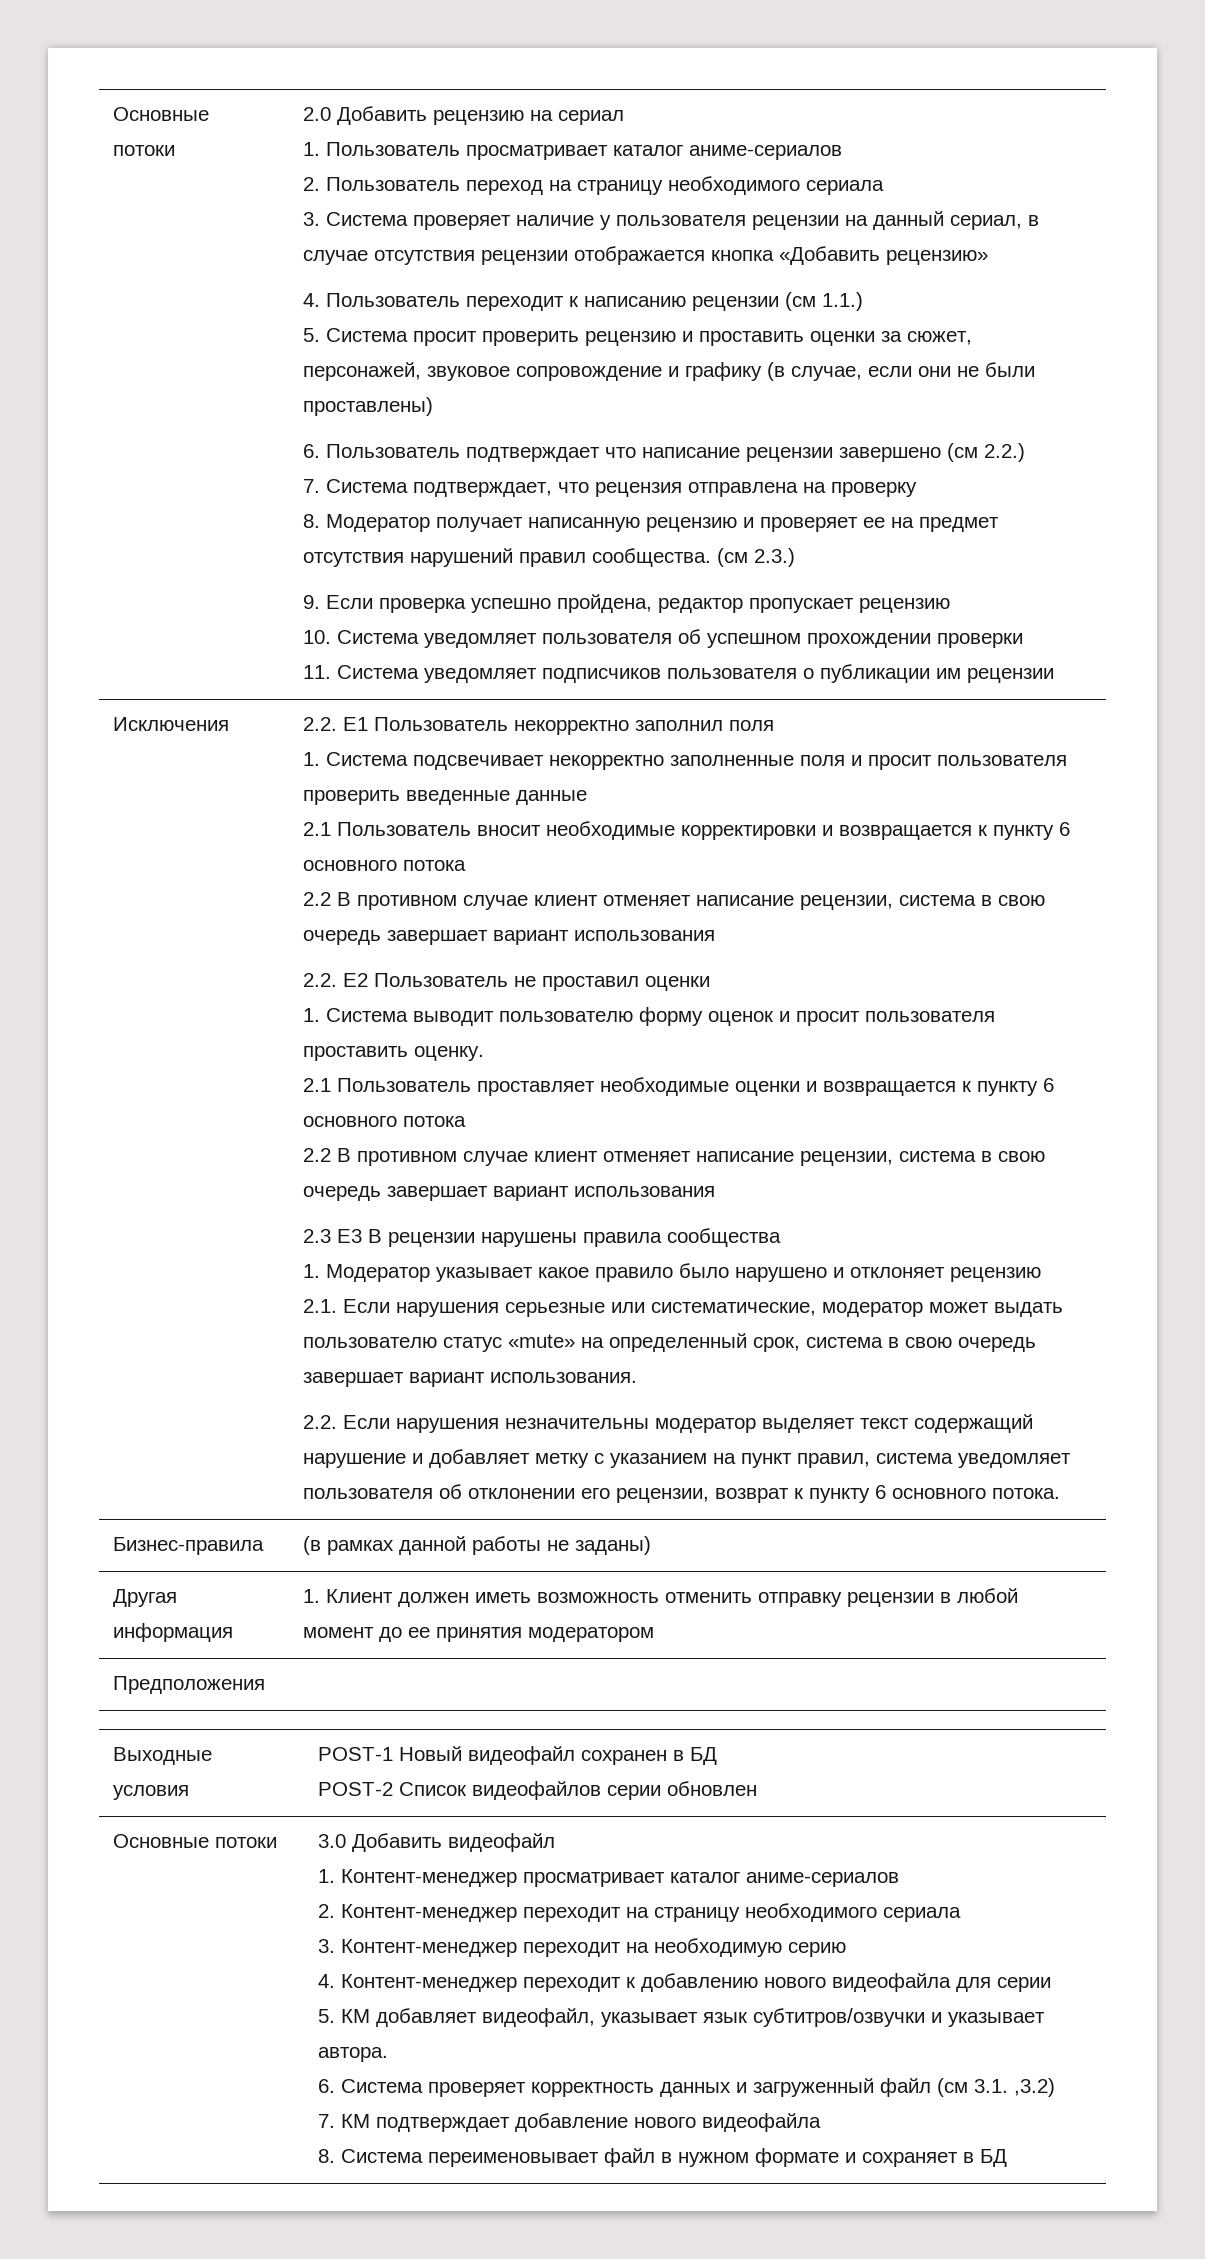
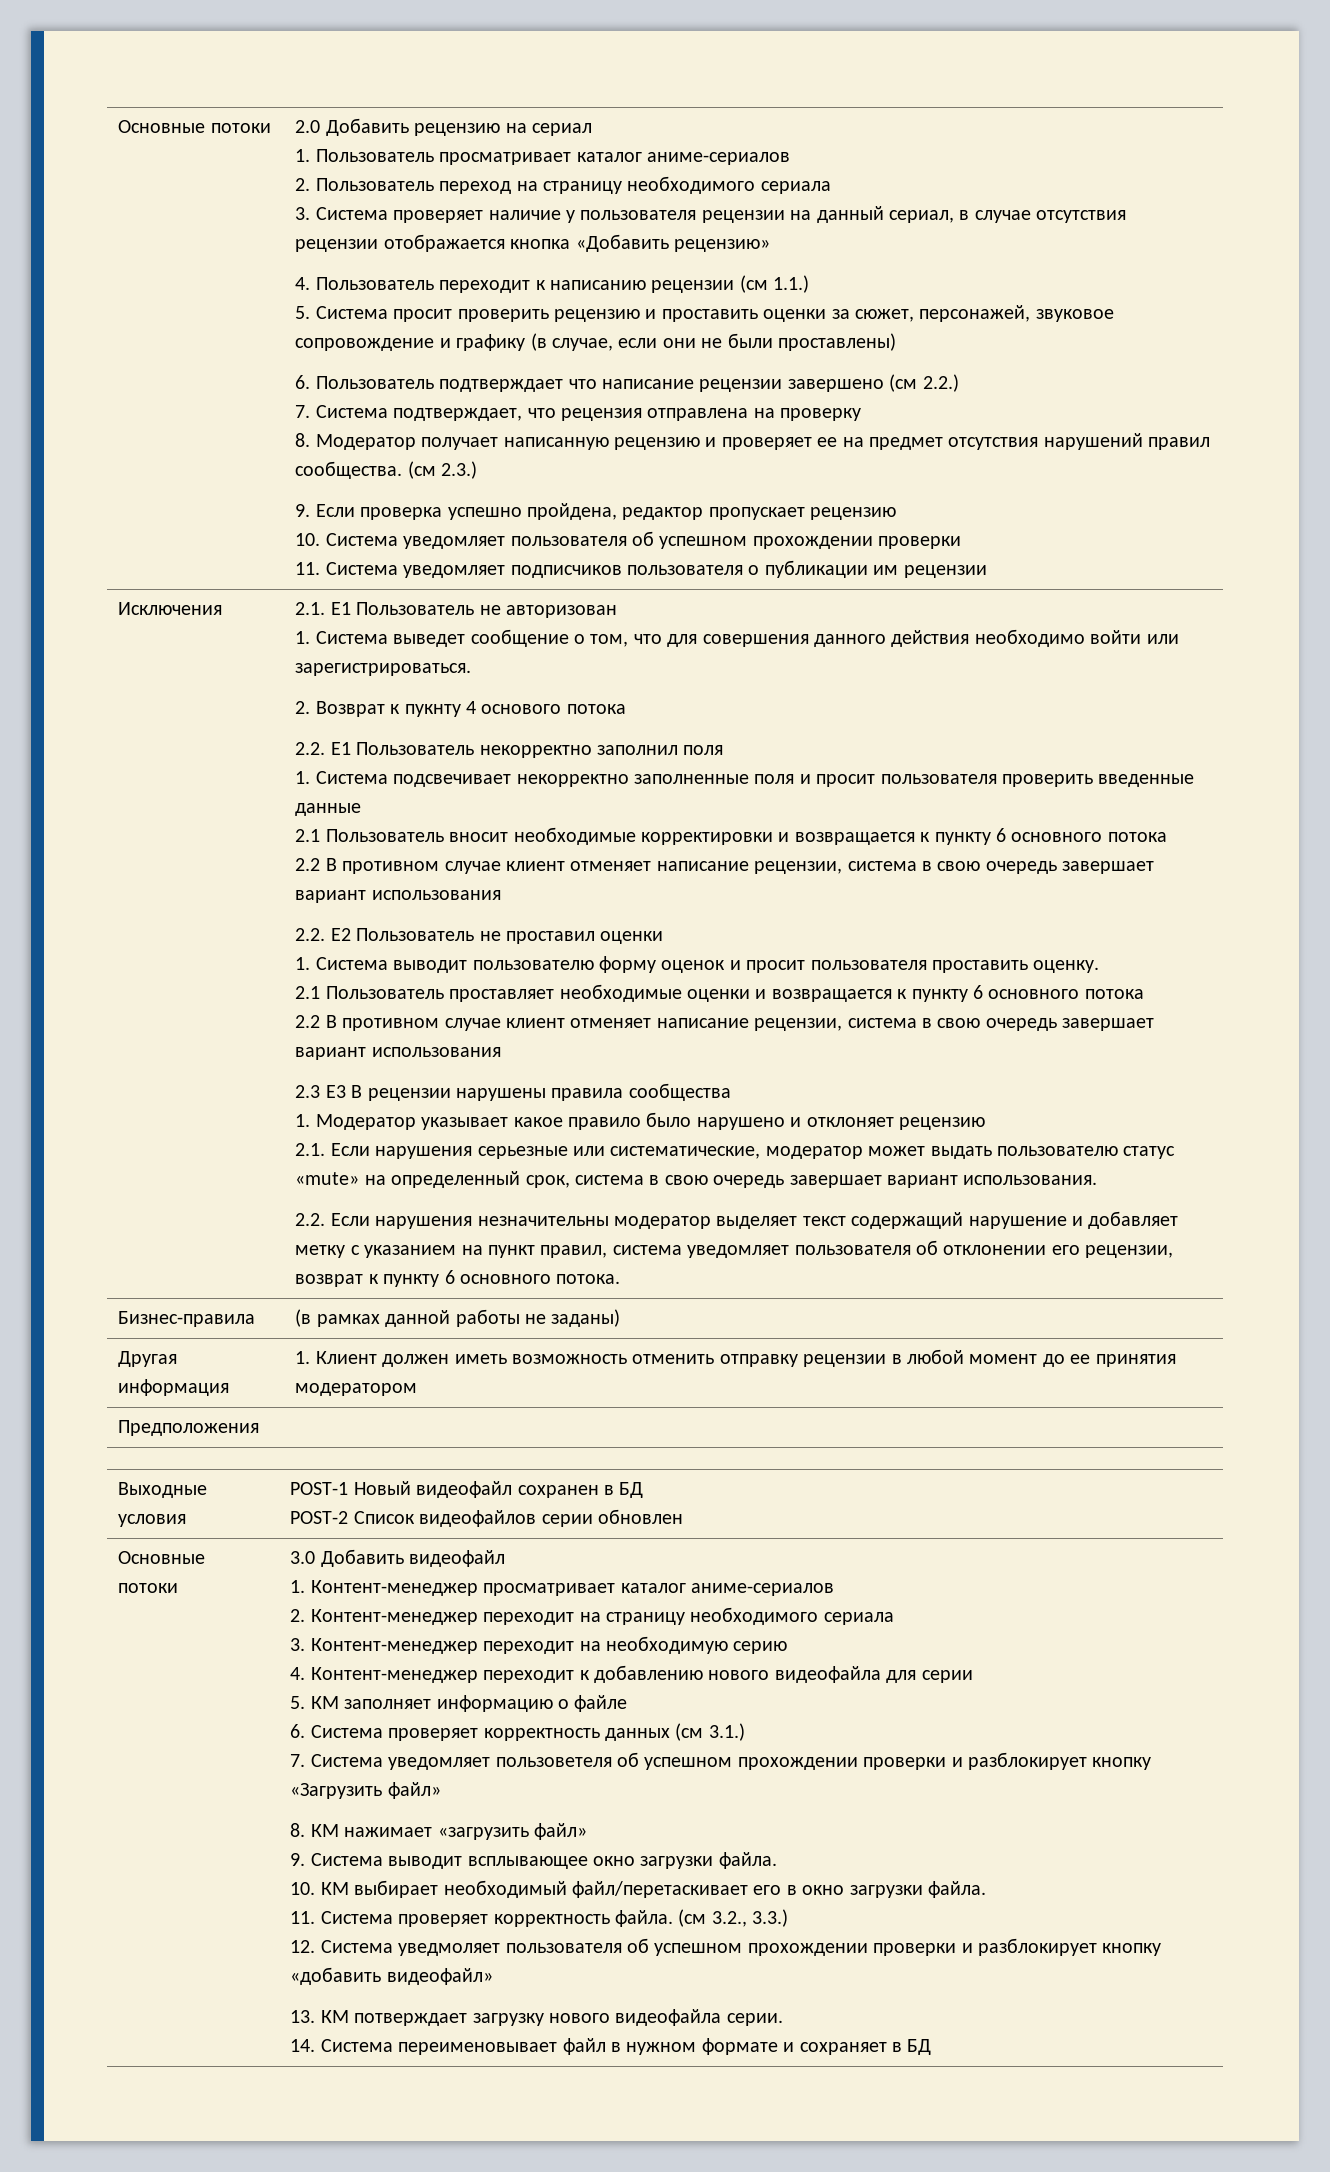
+ 2.1. Е1 Пользователь не авторизован
+ 1. Система выведет сообщение о том, что для совершения данного действия необходимо войти или зарегистрироваться.
+ 2. Возврат к пукнту 4 основого потока
- 5. КМ добавляет видеофайл, указывает язык субтитров/озвучки и указывает автора.
+ 5. КМ заполняет информацию о файле
- 6. Система проверяет корректность данных и загруженный файл (см 3.1. ,3.2)
- 7. КМ подтверждает добавление нового видеофайла
- 8. Система переименовывает файл в нужном формате и сохраняет в БД
+ 6. Система проверяет корректность данных (см 3.1.)
+ 7. Система уведомляет пользоветеля об успешном прохождении проверки и разблокирует кнопку «Загрузить файл»
+ 8. КМ нажимает «загрузить файл»
+ 9. Система выводит всплывающее окно загрузки файла.
+ 10. КМ выбирает необходимый файл/перетаскивает его в окно загрузки файла.
+ 11. Система проверяет корректность файла. (см 3.2., 3.3.)
+ 12. Система уведмоляет пользователя об успешном прохождении проверки и разблокирует кнопку «добавить видеофайл»
+ 13. КМ потверждает загрузку нового видеофайла серии.
+ 14. Система переименовывает файл в нужном формате и сохраняет в БД

